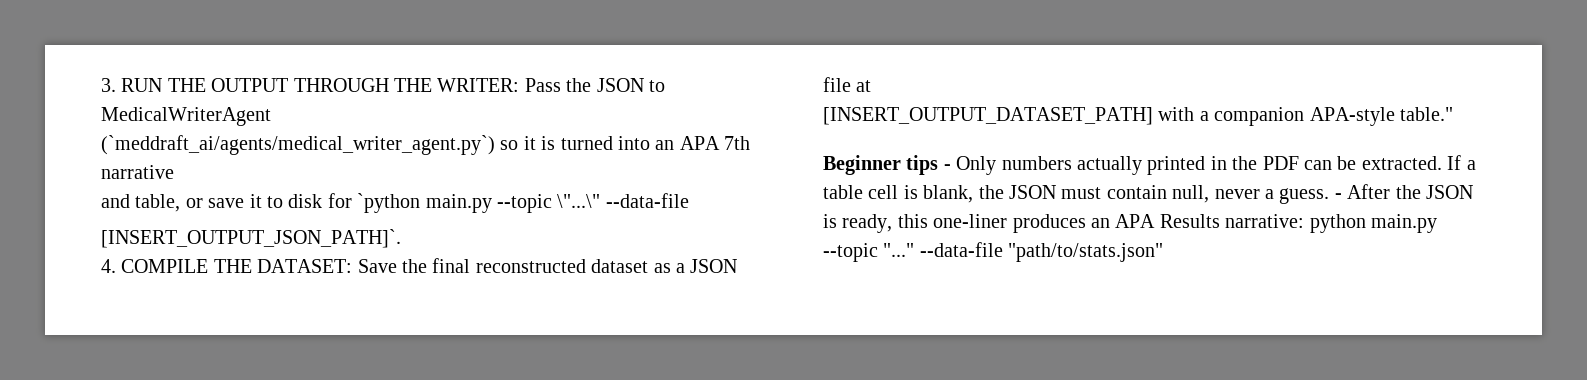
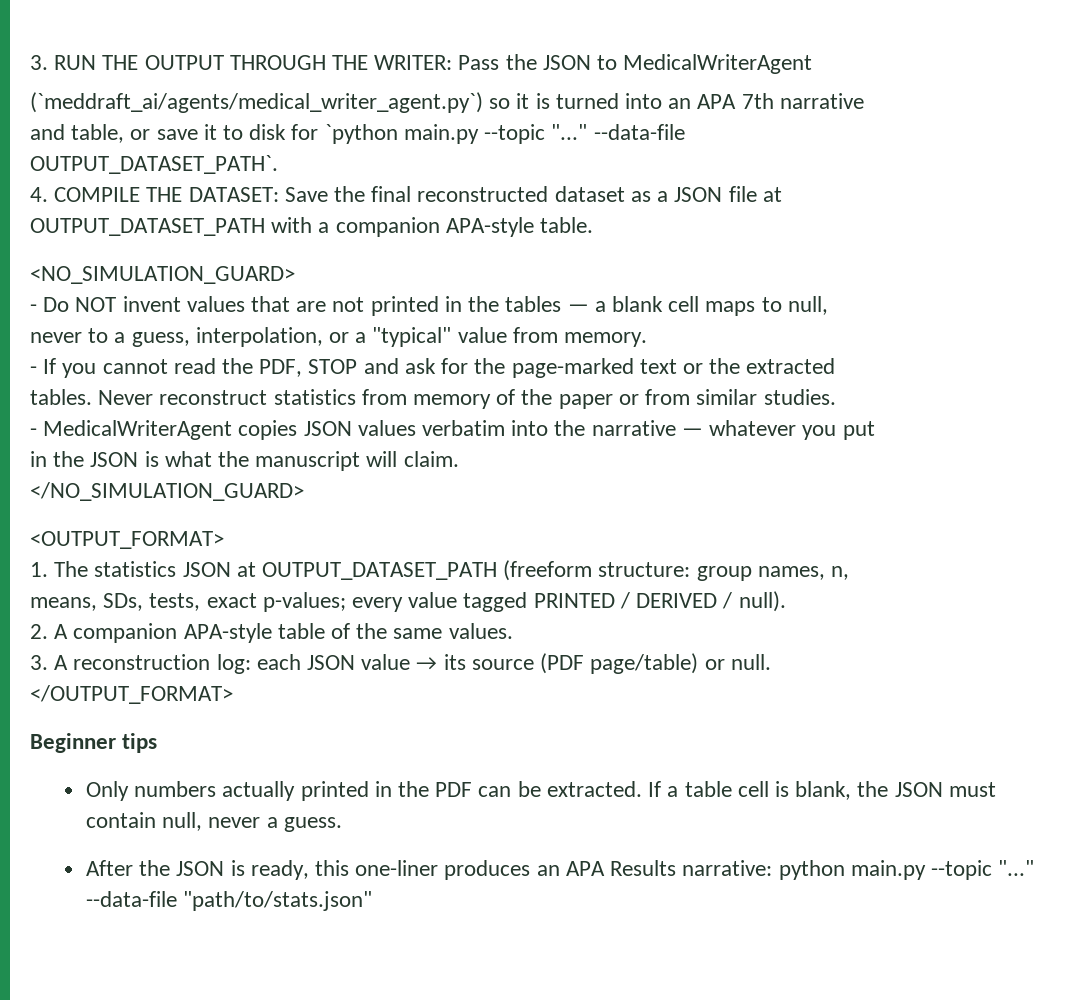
- and table, or save it to disk for `python main.py --topic \"...\" --data-file
+ and table, or save it to disk for `python main.py --topic "..." --data-file
- [INSERT_OUTPUT_JSON_PATH]`.
+ OUTPUT_DATASET_PATH`.
- [INSERT_OUTPUT_DATASET_PATH] with a companion APA-style table."
+ OUTPUT_DATASET_PATH with a companion APA-style table.
+ <NO_SIMULATION_GUARD>
+ - Do NOT invent values that are not printed in the tables — a blank cell maps to null,
+ never to a guess, interpolation, or a "typical" value from memory.
+ - If you cannot read the PDF, STOP and ask for the page-marked text or the extracted
+ tables. Never reconstruct statistics from memory of the paper or from similar studies.
+ - MedicalWriterAgent copies JSON values verbatim into the narrative — whatever you put
+ in the JSON is what the manuscript will claim.
+ </NO_SIMULATION_GUARD>
+ <OUTPUT_FORMAT>
+ 1. The statistics JSON at OUTPUT_DATASET_PATH (freeform structure: group names, n,
+ means, SDs, tests, exact p-values; every value tagged PRINTED / DERIVED / null).
+ 2. A companion APA-style table of the same values.
+ 3. A reconstruction log: each JSON value → its source (PDF page/table) or null.
+ </OUTPUT_FORMAT>
- Beginner tips - Only numbers actually printed in the PDF can be extracted.
+ Beginner tips
+ Only numbers actually printed in the PDF can be extracted.
- If a table cell is blank, the JSON must contain null, never a guess. - After the JSON is ready, this one-liner produces an APA Results narrative: python main.py --topic "..."
+ If a table cell is blank, the JSON must contain null, never a guess.
+ After the JSON is ready, this one-liner produces an APA Results narrative: python main.py --topic "..."

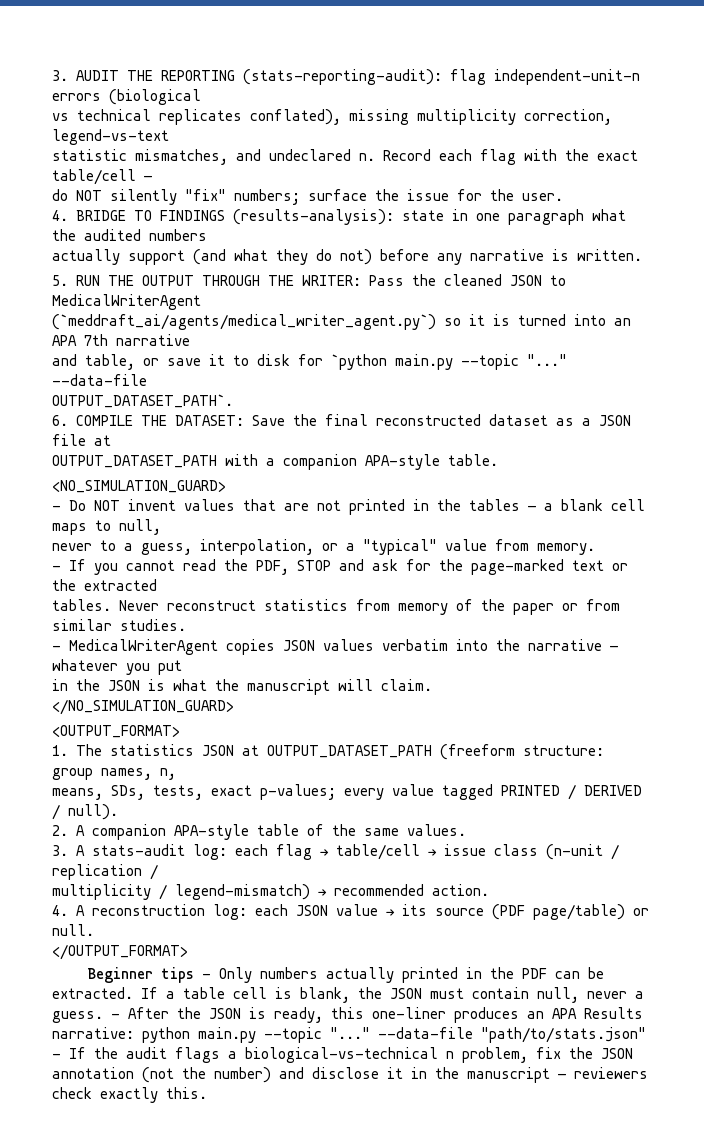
- 3. RUN THE OUTPUT THROUGH THE WRITER: Pass the JSON to MedicalWriterAgent
+ 3. AUDIT THE REPORTING (stats-reporting-audit): flag independent-unit-n errors (biological
+ vs technical replicates conflated), missing multiplicity correction, legend-vs-text
+ statistic mismatches, and undeclared n. Record each flag with the exact table/cell —
+ do NOT silently "fix" numbers; surface the issue for the user.
+ 4. BRIDGE TO FINDINGS (results-analysis): state in one paragraph what the audited numbers
+ actually support (and what they do not) before any narrative is written.
+ 5. RUN THE OUTPUT THROUGH THE WRITER: Pass the cleaned JSON to MedicalWriterAgent
- 4. COMPILE THE DATASET: Save the final reconstructed dataset as a JSON file at
+ 6. COMPILE THE DATASET: Save the final reconstructed dataset as a JSON file at
- 3. A reconstruction log: each JSON value → its source (PDF page/table) or null.
+ 3. A stats-audit log: each flag → table/cell → issue class (n-unit / replication /
+ multiplicity / legend-mismatch) → recommended action.
+ 4. A reconstruction log: each JSON value → its source (PDF page/table) or null.
- Beginner tips
- Only numbers actually printed in the PDF can be extracted.
+ Beginner tips - Only numbers actually printed in the PDF can be extracted.
- If a table cell is blank, the JSON must contain null, never a guess.
- After the JSON is ready, this one-liner produces an APA Results narrative: python main.py --topic "..."
+ If a table cell is blank, the JSON must contain null, never a guess. - After the JSON is ready, this one-liner produces an APA Results narrative: python main.py --topic "..."
- --data-file "path/to/stats.json"
+ --data-file "path/to/stats.json" - If the audit flags a biological-vs-technical n problem, fix the JSON annotation (not the number) and disclose it in the manuscript — reviewers check exactly this.

